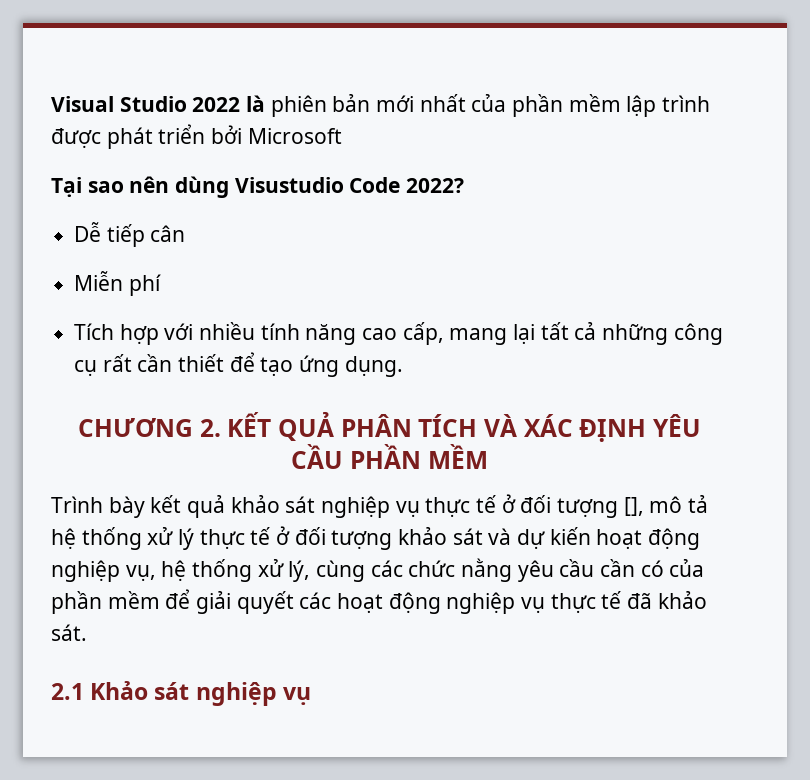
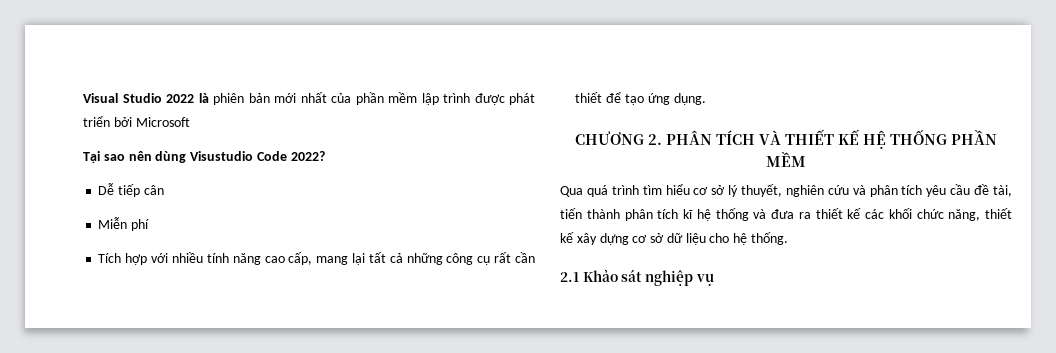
- CHƯƠNG 2. KẾT QUẢ PHÂN TÍCH VÀ XÁC ĐỊNH YÊU CẦU PHẦN MỀM
- Trình bày kết quả khảo sát nghiệp vụ thực tế ở đối tượng [], mô tả hệ thống xử lý thực tế ở đối tượng khảo sát và dự kiến hoạt động nghiệp vụ, hệ thống xử lý, cùng các chức nằng yêu cầu cần có của phần mềm để giải quyết các hoạt động nghiệp vụ thực tế đã khảo sát.
+ CHƯƠNG 2. PHÂN TÍCH VÀ THIẾT KẾ HỆ THỐNG PHẦN MỀM
+ Qua quá trình tìm hiểu cơ sở lý thuyết, nghiên cứu và phân tích yêu cầu đề tài, tiến thành phân tích kĩ hệ thống và đưa ra thiết kế các khối chức năng, thiết kế xây dựng cơ sở dữ liệu cho hệ thống.

